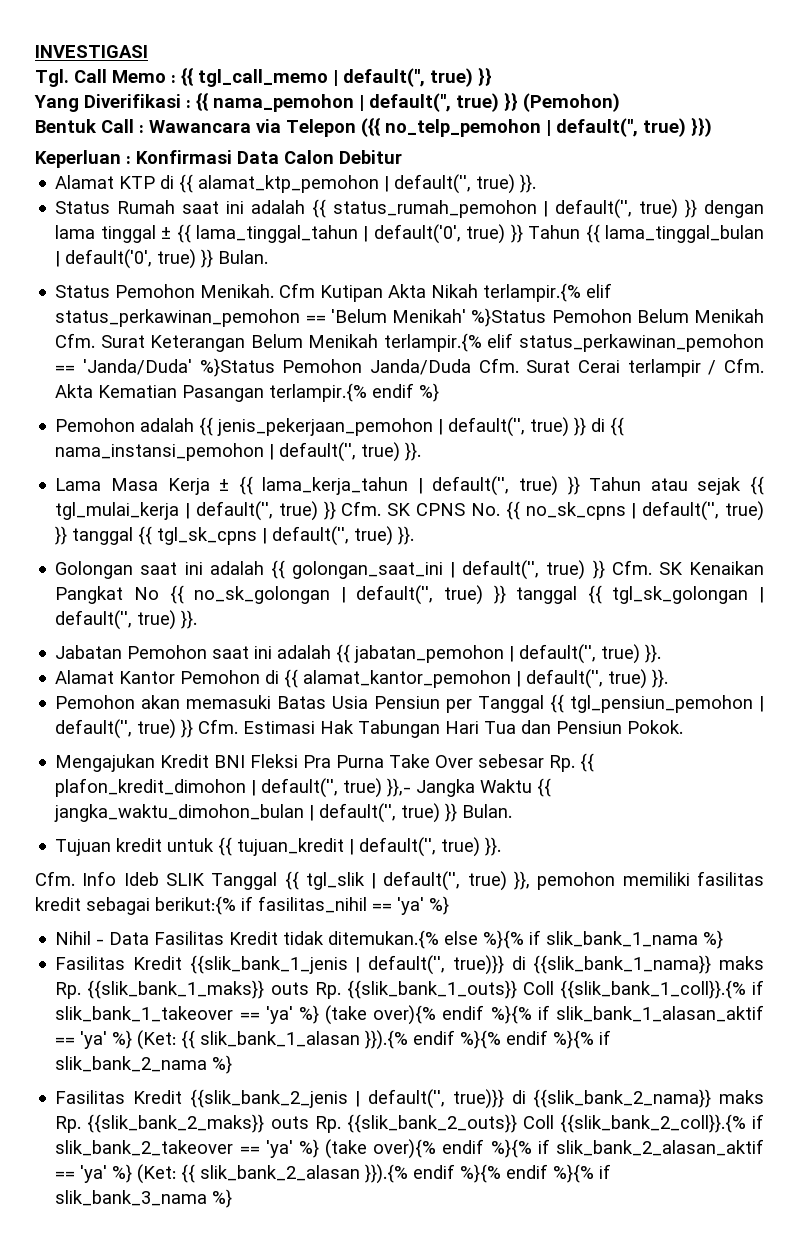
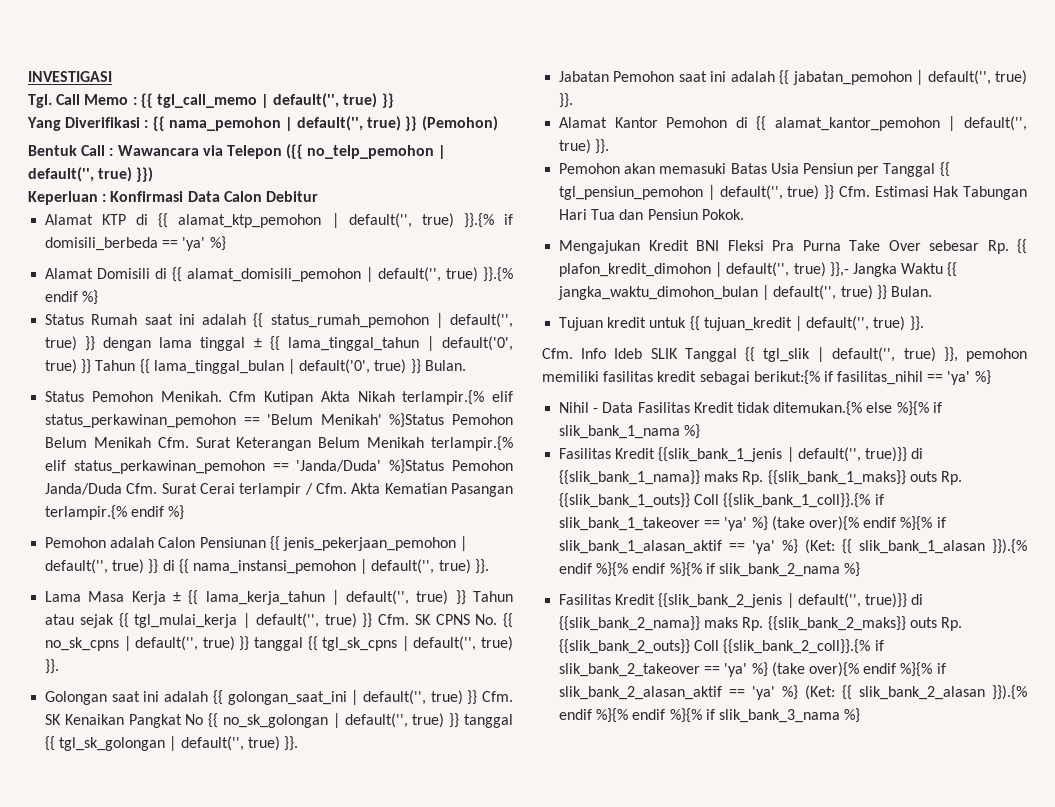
- Alamat KTP di {{ alamat_ktp_pemohon | default('', true) }}.
+ Alamat KTP di {{ alamat_ktp_pemohon | default('', true) }}.{% if domisili_berbeda == 'ya' %}
+ Alamat Domisili di {{ alamat_domisili_pemohon | default('', true) }}.{% endif %}
- Pemohon adalah {{ jenis_pekerjaan_pemohon | default('', true) }} di {{ nama_instansi_pemohon | default('', true) }}.
+ Pemohon adalah Calon Pensiunan {{ jenis_pekerjaan_pemohon | default('', true) }} di {{ nama_instansi_pemohon | default('', true) }}.

